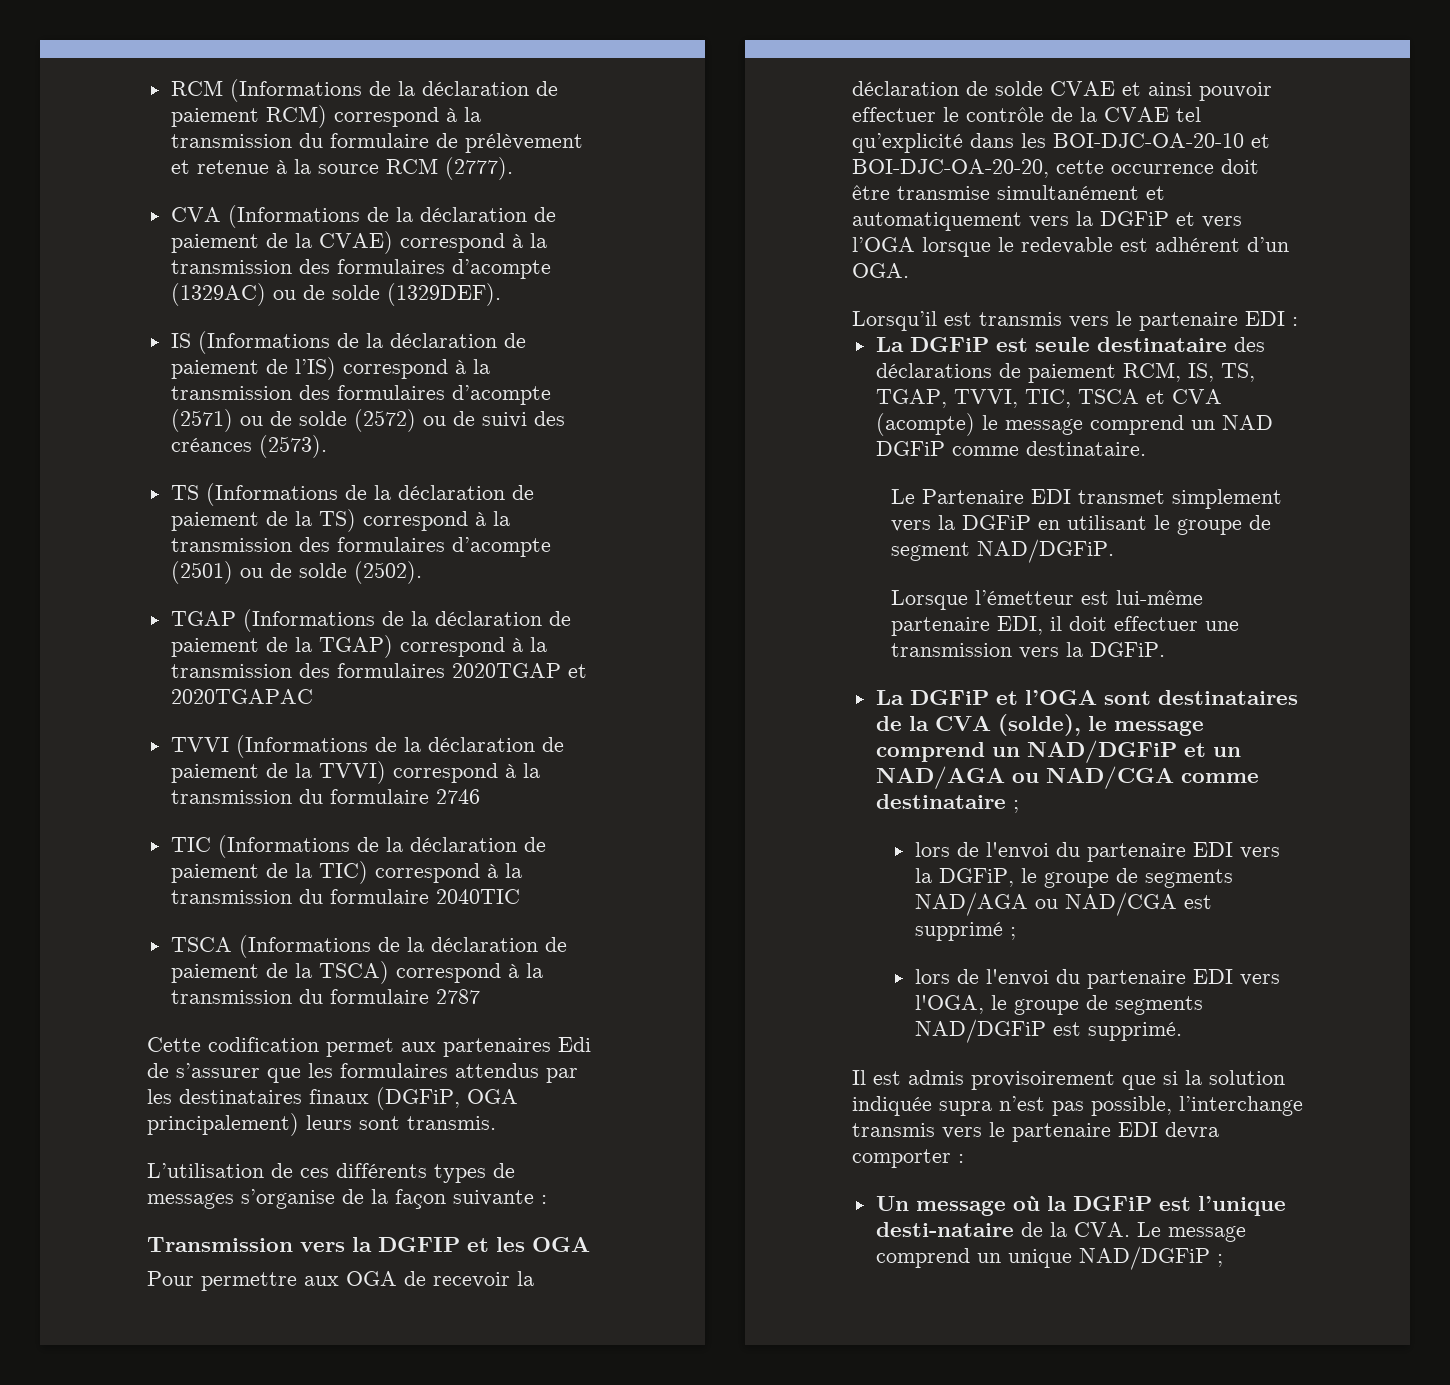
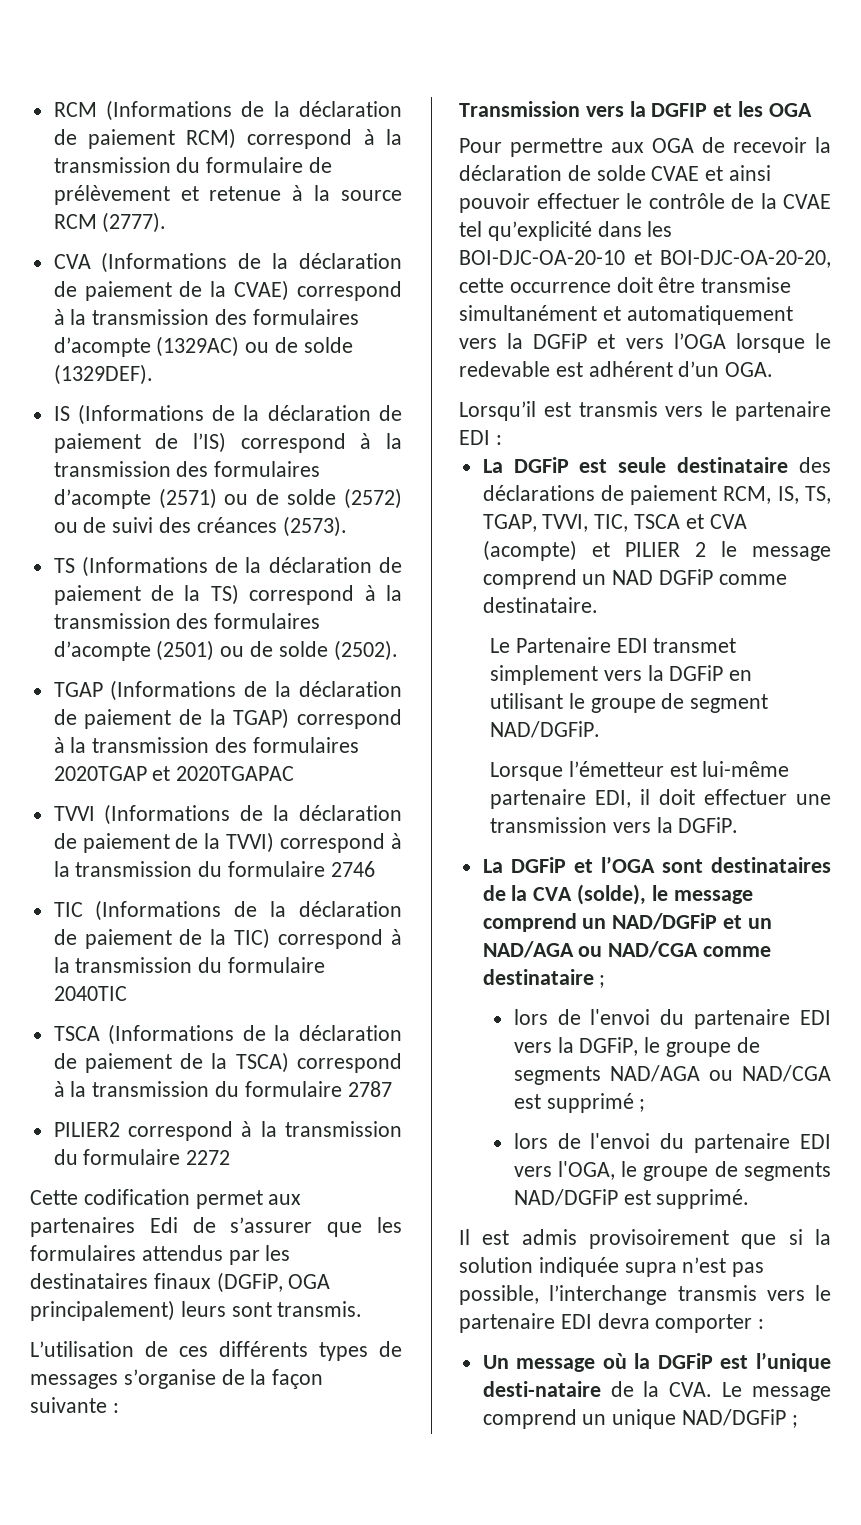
+ PILIER2 correspond à la transmission du formulaire 2272
- La DGFiP est seule destinataire des déclarations de paiement RCM, IS, TS, TGAP, TVVI, TIC, TSCA et CVA (acompte) le message comprend un NAD DGFiP comme destinataire.
+ La DGFiP est seule destinataire des déclarations de paiement RCM, IS, TS, TGAP, TVVI, TIC, TSCA et CVA (acompte) et PILIER 2 le message comprend un NAD DGFiP comme destinataire.

